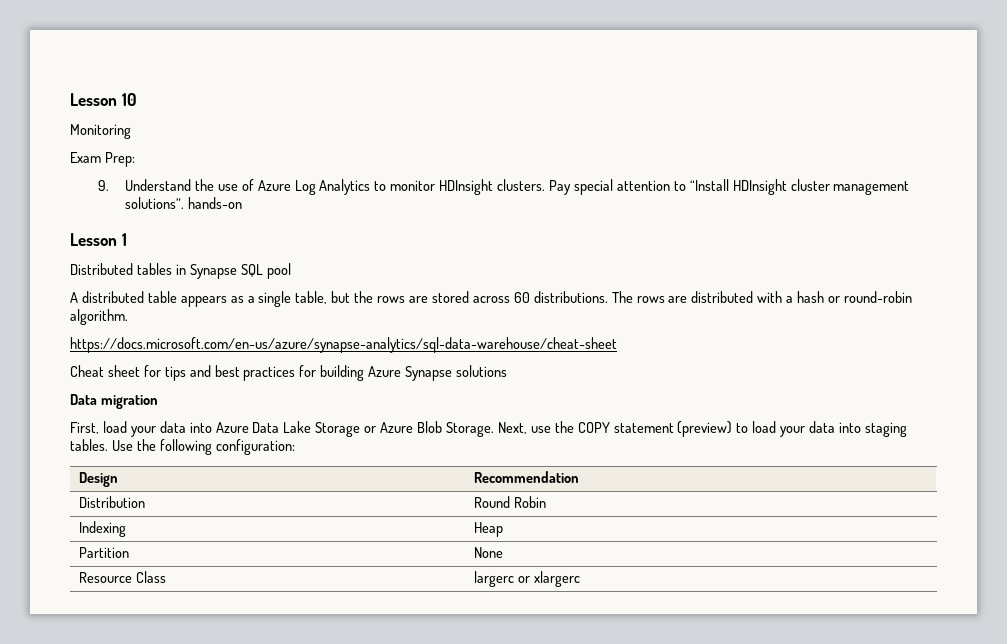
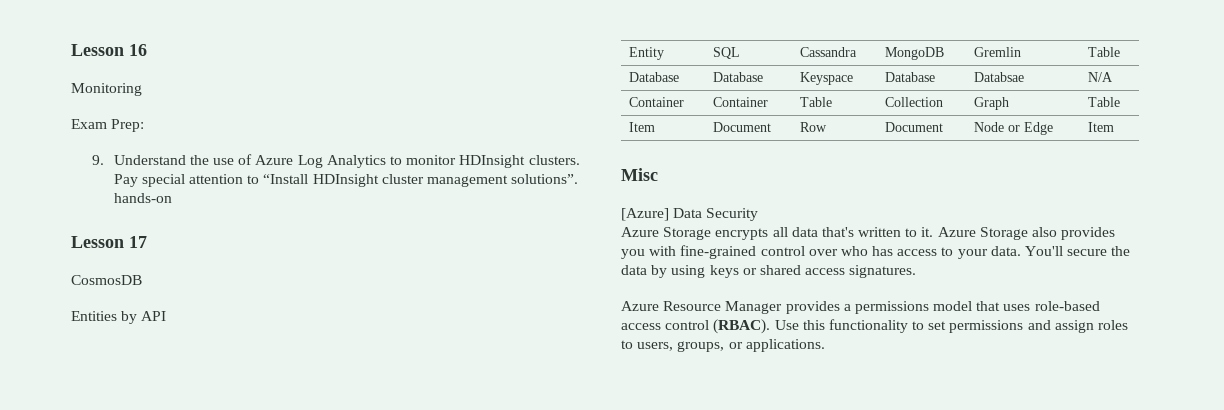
- Lesson 10
+ Lesson 16
- Lesson 1
- Distributed tables in Synapse SQL pool
- A distributed table appears as a single table, but the rows are stored across 60 distributions. The rows are distributed with a hash or round-robin algorithm.
- https://docs.microsoft.com/en-us/azure/synapse-analytics/sql-data-warehouse/cheat-sheet
- Cheat sheet for tips and best practices for building Azure Synapse solutions
- Data migration
- First, load your data into Azure Data Lake Storage or Azure Blob Storage. Next, use the COPY statement (preview) to load your data into staging tables. Use the following configuration:
- Design | Recommendation
- Distribution | Round Robin
- Indexing | Heap
- Partition | None
- Resource Class | largerc or xlargerc
+ Lesson 17
+ CosmosDB
+ Entities by API
+ Entity | SQL | Cassandra | MongoDB | Gremlin | Table
+ Database | Database | Keyspace | Database | Databsae | N/A
+ Container | Container | Table | Collection | Graph | Table
+ Item | Document | Row | Document | Node or Edge | Item
+ Misc
+ [Azure] Data Security
+ Azure Storage encrypts all data that's written to it. Azure Storage also provides you with fine-grained control over who has access to your data. You'll secure the data by using keys or shared access signatures.
+ Azure Resource Manager provides a permissions model that uses role-based access control (RBAC). Use this functionality to set permissions and assign roles to users, groups, or applications.

